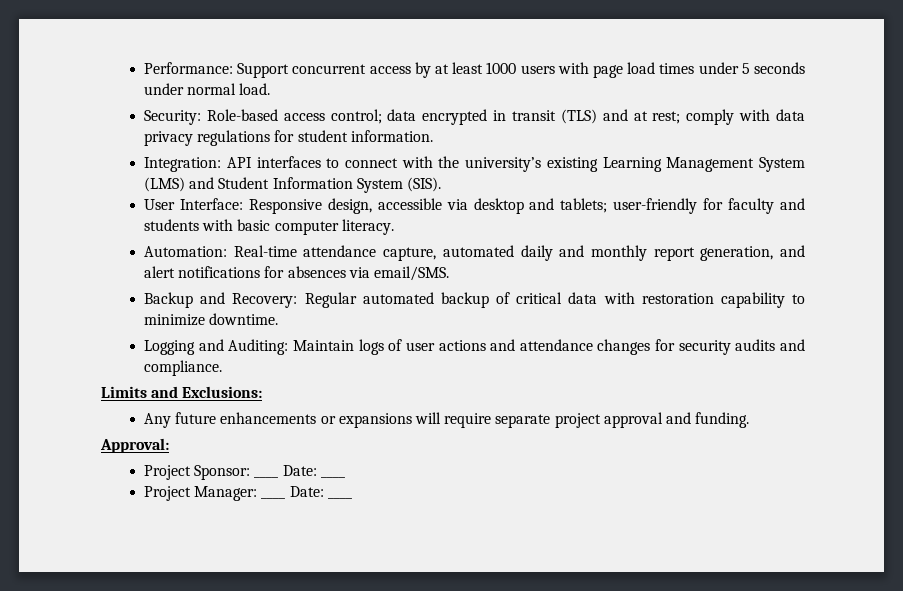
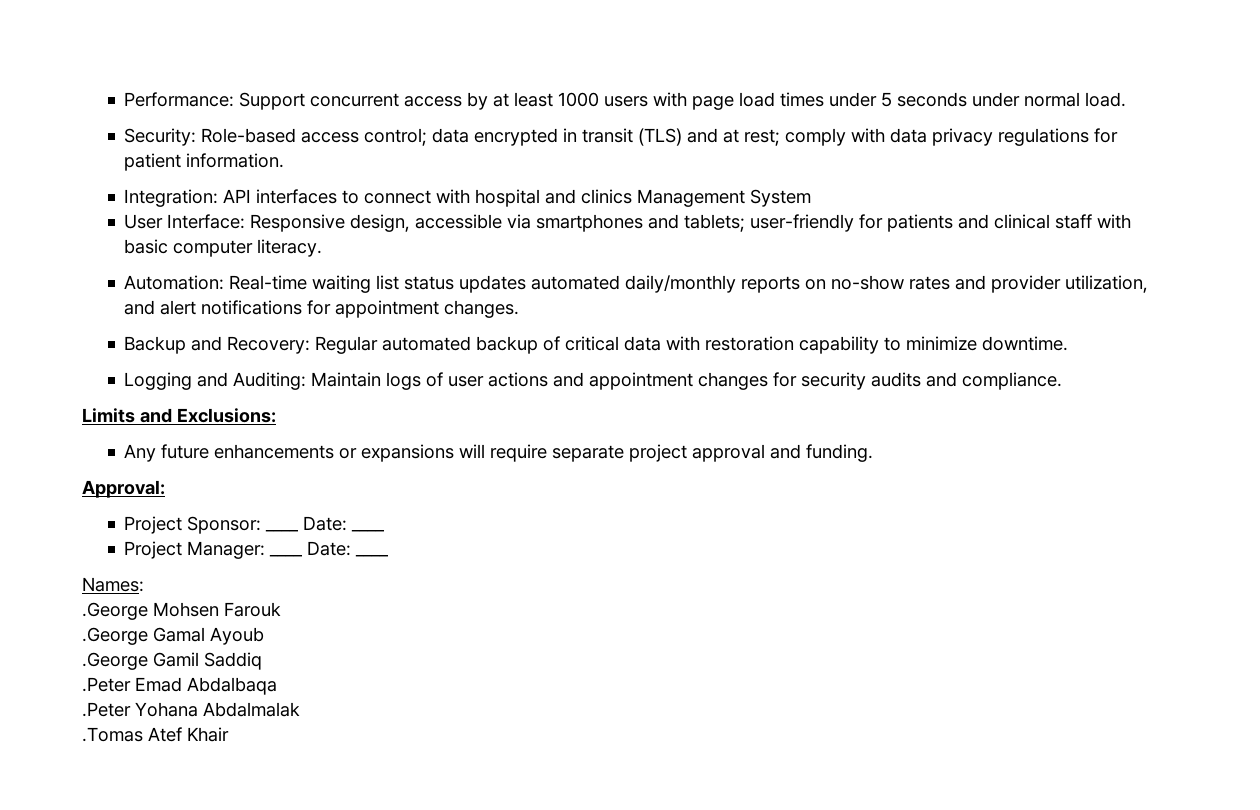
- Security: Role-based access control; data encrypted in transit (TLS) and at rest; comply with data privacy regulations for student information.
+ Security: Role-based access control; data encrypted in transit (TLS) and at rest; comply with data privacy regulations for patient information.
- Integration: API interfaces to connect with the university’s existing Learning Management System (LMS) and Student Information System (SIS).
+ Integration: API interfaces to connect with hospital and clinics Management System
- User Interface: Responsive design, accessible via desktop and tablets; user-friendly for faculty and students with basic computer literacy.
+ User Interface: Responsive design, accessible via smartphones and tablets; user-friendly for patients and clinical staff with basic computer literacy.
- Automation: Real-time attendance capture, automated daily and monthly report generation, and alert notifications for absences via email/SMS.
+ Automation: Real-time waiting list status updates automated daily/monthly reports on no-show rates and provider utilization, and alert notifications for appointment changes.
- Logging and Auditing: Maintain logs of user actions and attendance changes for security audits and compliance.
+ Logging and Auditing: Maintain logs of user actions and appointment changes for security audits and compliance.
+ Names:
+ .George Mohsen Farouk
+ .George Gamal Ayoub
+ .George Gamil Saddiq
+ .Peter Emad Abdalbaqa
+ .Peter Yohana Abdalmalak
+ .Tomas Atef Khair

